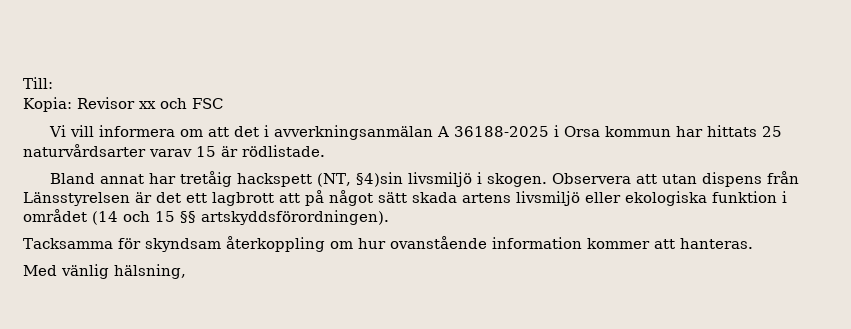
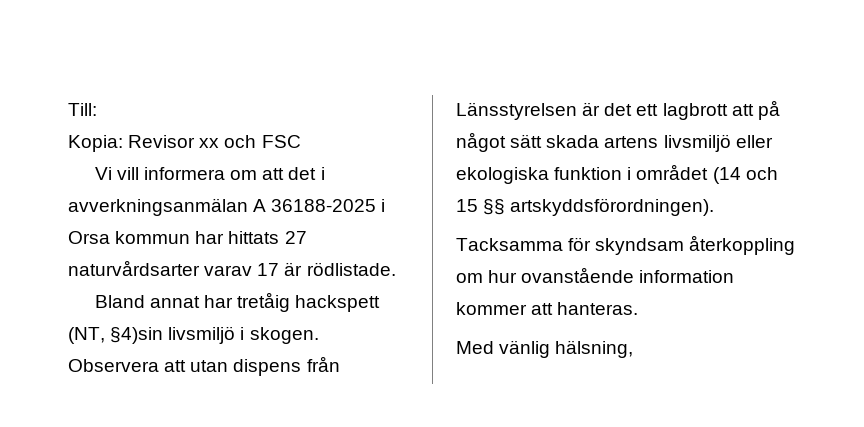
- Vi vill informera om att det i avverkningsanmälan A 36188-2025 i Orsa kommun har hittats 25 naturvårdsarter varav 15 är rödlistade.
+ Vi vill informera om att det i avverkningsanmälan A 36188-2025 i Orsa kommun har hittats 27 naturvårdsarter varav 17 är rödlistade.

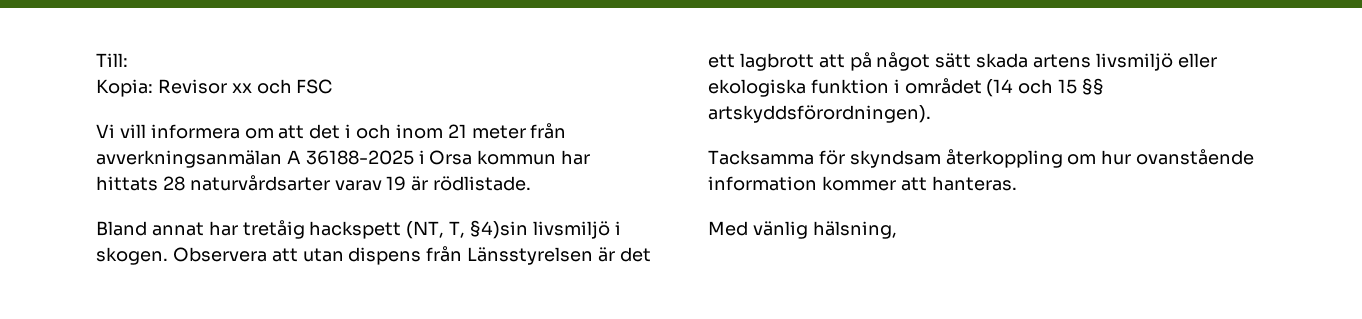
- Vi vill informera om att det i avverkningsanmälan A 36188-2025 i Orsa kommun har hittats 27 naturvårdsarter varav 17 är rödlistade.
+ Vi vill informera om att det i och inom 21 meter från avverkningsanmälan A 36188-2025 i Orsa kommun har hittats 28 naturvårdsarter varav 19 är rödlistade.
- Bland annat har tretåig hackspett (NT, §4)sin livsmiljö i skogen.
+ Bland annat har tretåig hackspett (NT, T, §4)sin livsmiljö i skogen.

